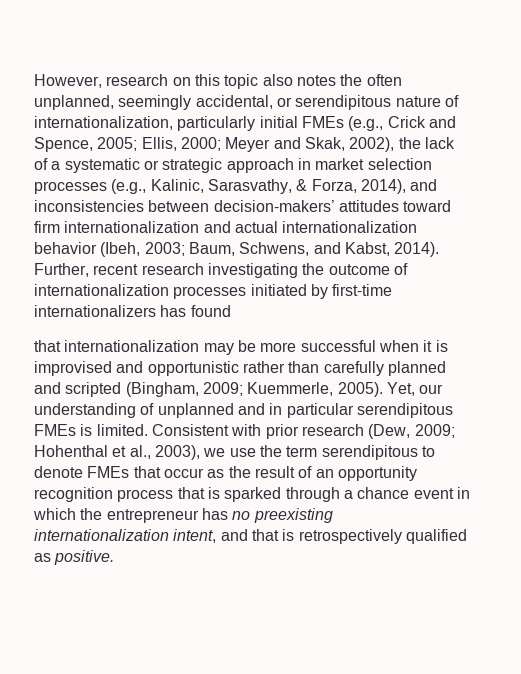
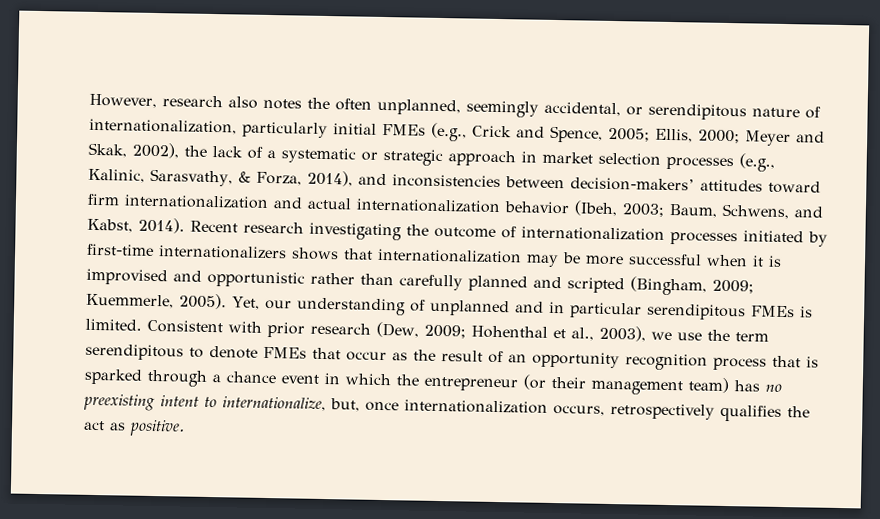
- However, research on this topic also notes the often unplanned, seemingly accidental, or serendipitous nature of internationalization, particularly initial FMEs (e.g., Crick and Spence, 2005;
+ However, research also notes the often unplanned, seemingly accidental, or serendipitous nature of internationalization, particularly initial FMEs (e.g., Crick and Spence, 2005;
- Further, recent research investigating the outcome of internationalization processes initiated by first-time internationalizers has found
- that internationalization may be more successful when it is improvised and opportunistic rather than carefully planned and scripted (Bingham, 2009; Kuemmerle, 2005).
+ Recent research investigating the outcome of internationalization processes initiated by first-time internationalizers shows that internationalization may be more successful when it is improvised and opportunistic rather than carefully planned and scripted (Bingham, 2009; Kuemmerle, 2005).
- Consistent with prior research (Dew, 2009; Hohenthal et al., 2003), we use the term serendipitous to denote FMEs that occur as the result of an opportunity recognition process that is sparked through a chance event in which the entrepreneur has no preexisting internationalization intent, and that is retrospectively qualified as positive.
+ Consistent with prior research (Dew, 2009; Hohenthal et al., 2003), we use the term serendipitous to denote FMEs that occur as the result of an opportunity recognition process that is sparked through a chance event in which the entrepreneur (or their management team) has no preexisting intent to internationalize, but, once internationalization occurs, retrospectively qualifies the act as positive.

